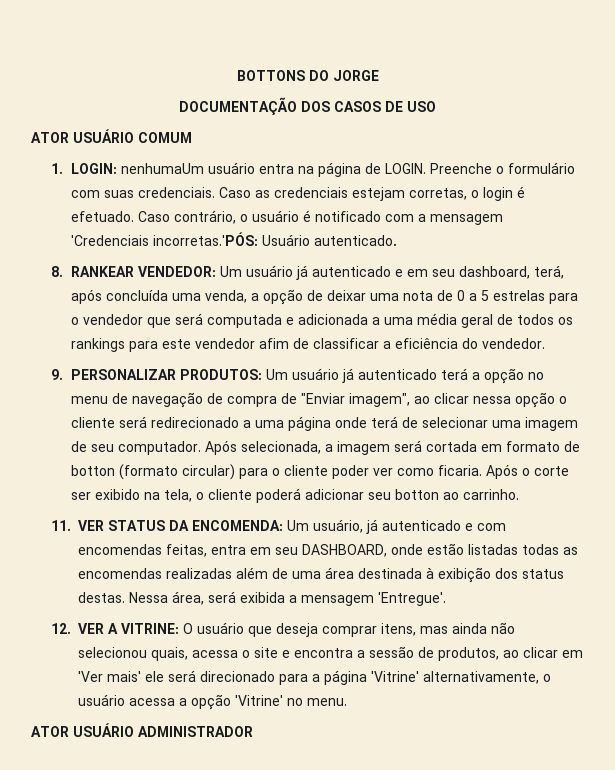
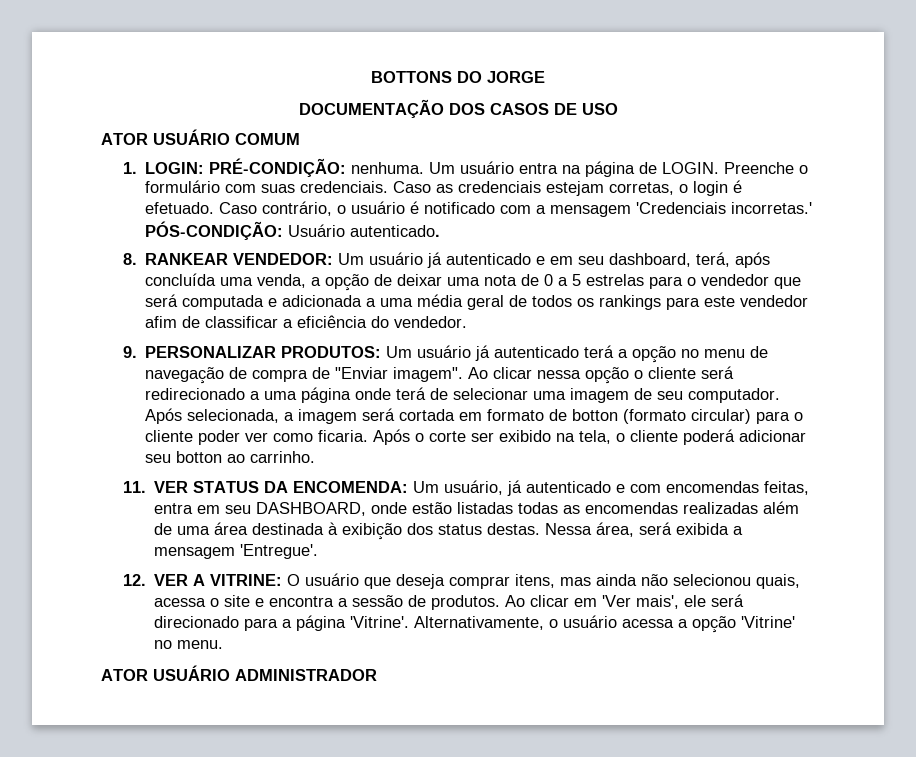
- 1. LOGIN: nenhumaUm usuário entra na página de LOGIN.
+ 1. LOGIN: PRÉ-CONDIÇÃO: nenhuma. Um usuário entra na página de LOGIN.
- Caso contrário, o usuário é notificado com a mensagem 'Credenciais incorretas.'PÓS: Usuário autenticado.
+ Caso contrário, o usuário é notificado com a mensagem 'Credenciais incorretas.' PÓS-CONDIÇÃO: Usuário autenticado.
- 9. PERSONALIZAR PRODUTOS: Um usuário já autenticado terá a opção no menu de navegação de compra de "Enviar imagem", ao clicar nessa opção o cliente será redirecionado a uma página onde terá de selecionar uma imagem de seu computador.
+ 9. PERSONALIZAR PRODUTOS: Um usuário já autenticado terá a opção no menu de navegação de compra de "Enviar imagem". Ao clicar nessa opção o cliente será redirecionado a uma página onde terá de selecionar uma imagem de seu computador.
- 12. VER A VITRINE: O usuário que deseja comprar itens, mas ainda não selecionou quais, acessa o site e encontra a sessão de produtos, ao clicar em 'Ver mais' ele será direcionado para a página 'Vitrine' alternativamente, o usuário acessa a opção 'Vitrine' no menu.
+ 12. VER A VITRINE: O usuário que deseja comprar itens, mas ainda não selecionou quais, acessa o site e encontra a sessão de produtos. Ao clicar em 'Ver mais', ele será direcionado para a página 'Vitrine'. Alternativamente, o usuário acessa a opção 'Vitrine' no menu.

